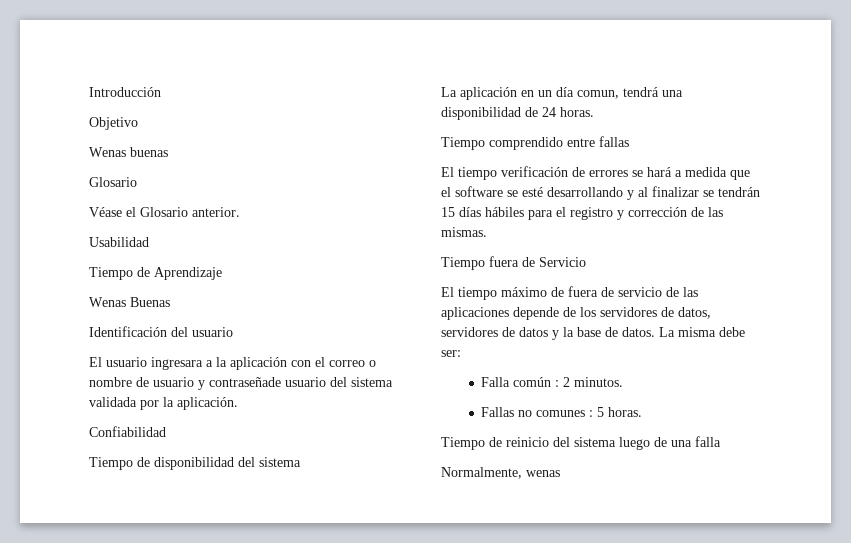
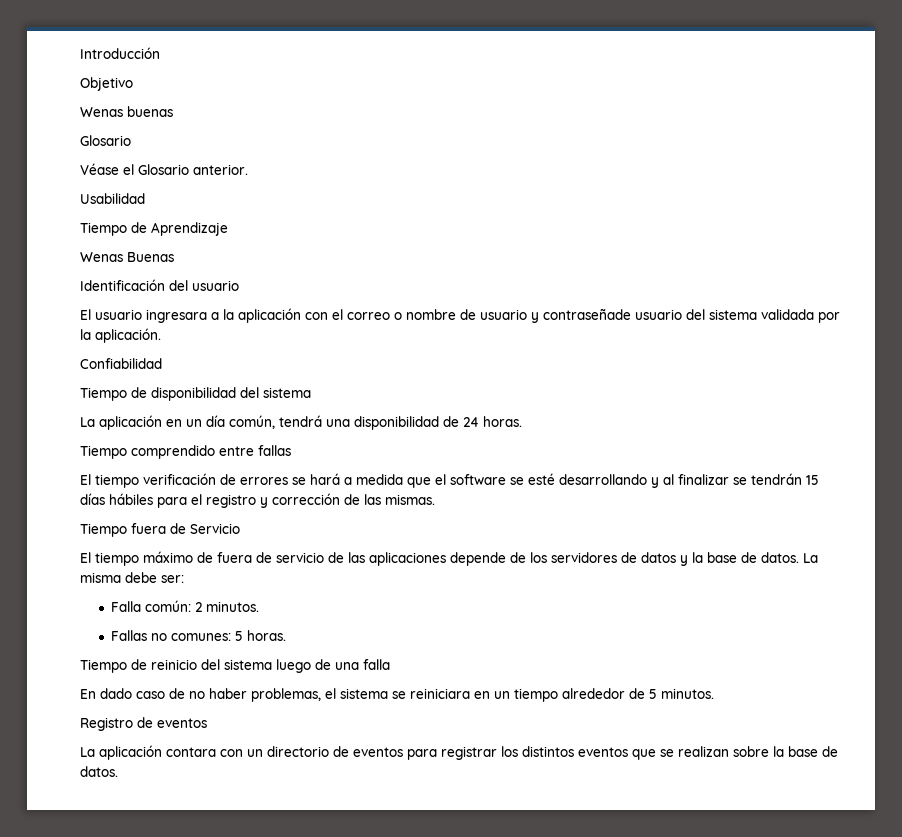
- La aplicación en un día comun, tendrá una disponibilidad de 24 horas.
+ La aplicación en un día común, tendrá una disponibilidad de 24 horas.
- El tiempo máximo de fuera de servicio de las aplicaciones depende de los servidores de datos, servidores de datos y la base de datos.
+ El tiempo máximo de fuera de servicio de las aplicaciones depende de los servidores de datos y la base de datos.
- Falla común : 2 minutos.
+ Falla común: 2 minutos.
- Fallas no comunes : 5 horas.
+ Fallas no comunes: 5 horas.
- Normalmente, wenas
+ En dado caso de no haber problemas, el sistema se reiniciara en un tiempo alrededor de 5 minutos.
+ Registro de eventos
+ La aplicación contara con un directorio de eventos para registrar los distintos eventos que se realizan sobre la base de datos.

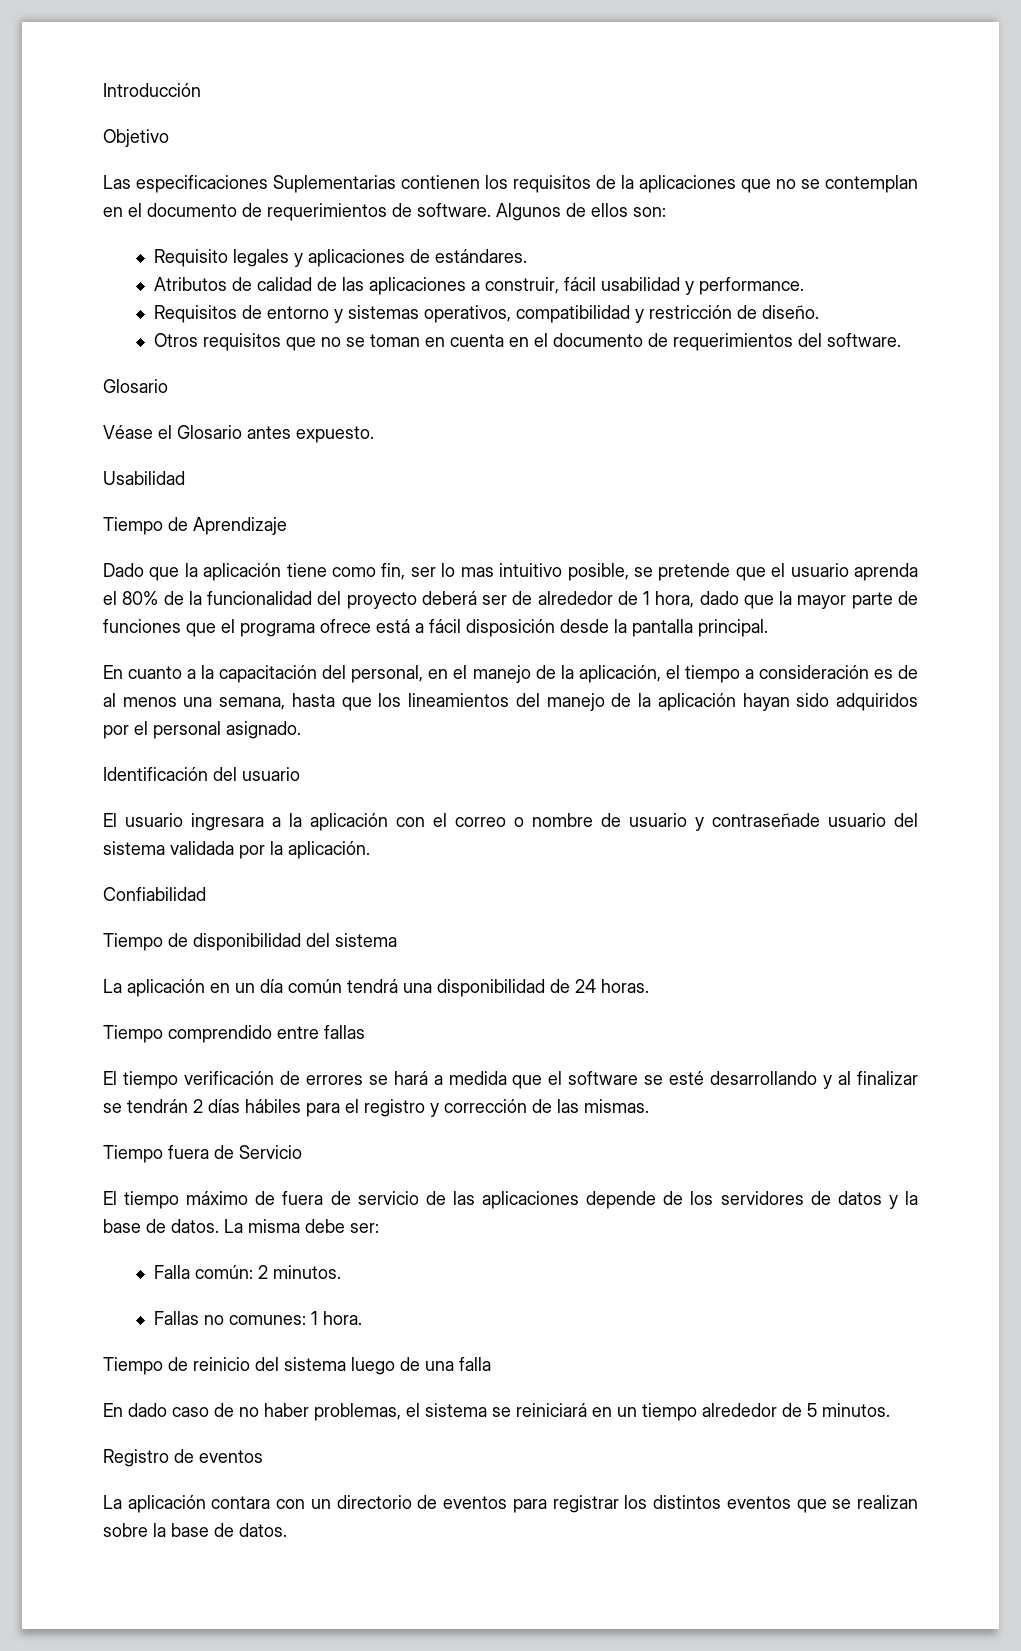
- Wenas buenas
+ Las especificaciones Suplementarias contienen los requisitos de la aplicaciones que no se contemplan en el documento de requerimientos de software. Algunos de ellos son:
+ Requisito legales y aplicaciones de estándares.
+ Atributos de calidad de las aplicaciones a construir, fácil usabilidad y performance.
+ Requisitos de entorno y sistemas operativos, compatibilidad y restricción de diseño.
+ Otros requisitos que no se toman en cuenta en el documento de requerimientos del software.
- Véase el Glosario anterior.
+ Véase el Glosario antes expuesto.
- Wenas Buenas
+ Dado que la aplicación tiene como fin, ser lo mas intuitivo posible, se pretende que el usuario aprenda el 80% de la funcionalidad del proyecto deberá ser de alrededor de 1 hora, dado que la mayor parte de funciones que el programa ofrece está a fácil disposición desde la pantalla principal.
+ En cuanto a la capacitación del personal, en el manejo de la aplicación, el tiempo a consideración es de al menos una semana, hasta que los lineamientos del manejo de la aplicación hayan sido adquiridos por el personal asignado.
- La aplicación en un día común, tendrá una disponibilidad de 24 horas.
+ La aplicación en un día común tendrá una disponibilidad de 24 horas.
- El tiempo verificación de errores se hará a medida que el software se esté desarrollando y al finalizar se tendrán 15 días hábiles para el registro y corrección de las mismas.
+ El tiempo verificación de errores se hará a medida que el software se esté desarrollando y al finalizar se tendrán 2 días hábiles para el registro y corrección de las mismas.
- Fallas no comunes: 5 horas.
+ Fallas no comunes: 1 hora.
- En dado caso de no haber problemas, el sistema se reiniciara en un tiempo alrededor de 5 minutos.
+ En dado caso de no haber problemas, el sistema se reiniciará en un tiempo alrededor de 5 minutos.

